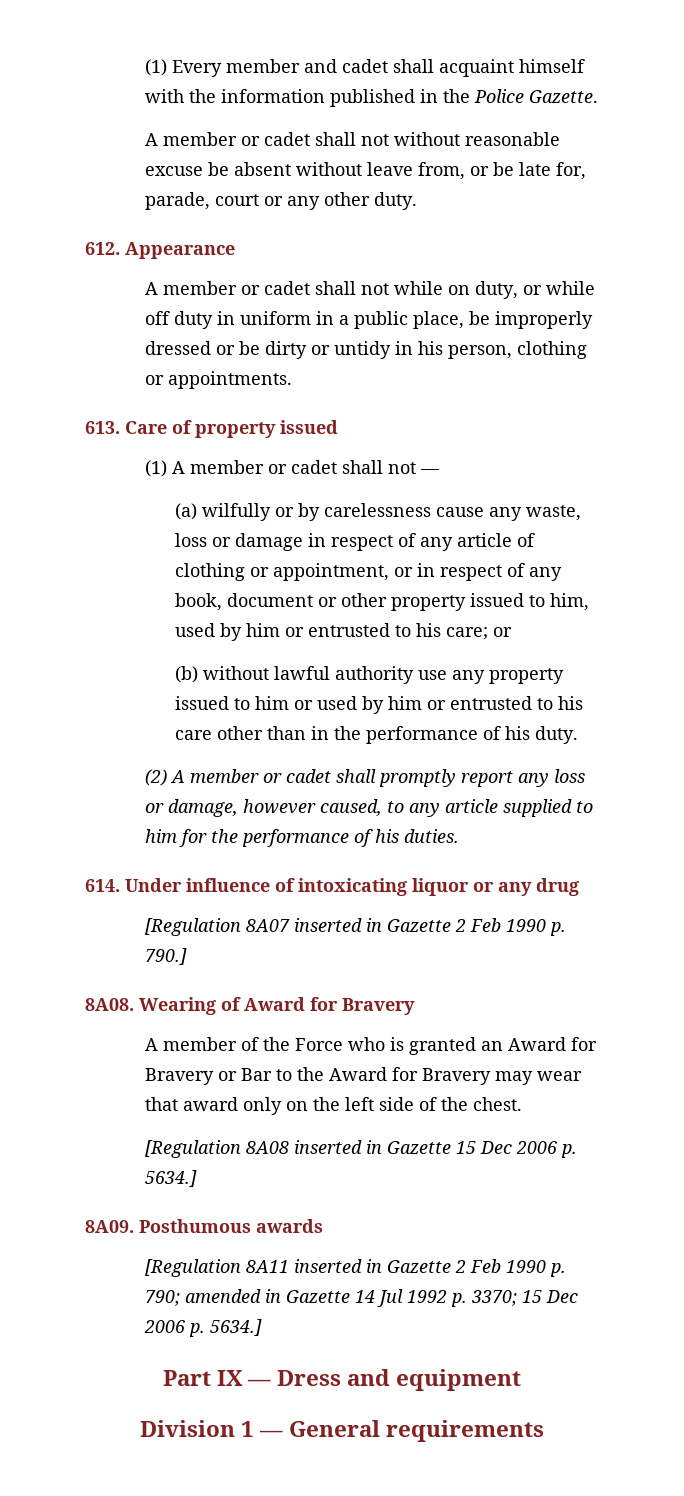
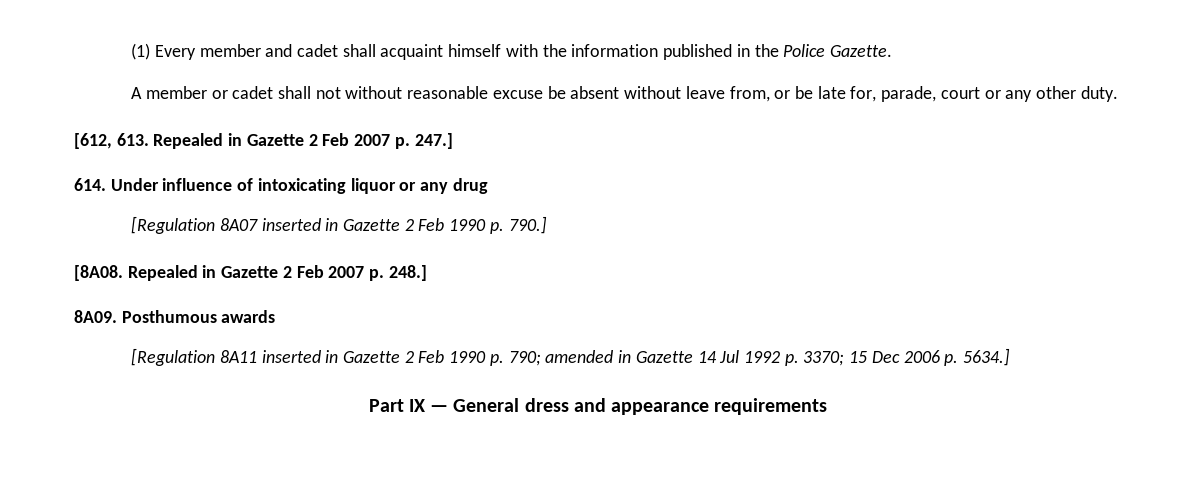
- 612. Appearance
- A member or cadet shall not while on duty, or while off duty in uniform in a public place, be improperly dressed or be dirty or untidy in his person, clothing or appointments.
- 613. Care of property issued
- (1) A member or cadet shall not —
- (a) wilfully or by carelessness cause any waste, loss or damage in respect of any article of clothing or appointment, or in respect of any book, document or other property issued to him, used by him or entrusted to his care; or
- (b) without lawful authority use any property issued to him or used by him or entrusted to his care other than in the performance of his duty.
- (2) A member or cadet shall promptly report any loss or damage, however caused, to any article supplied to him for the performance of his duties.
+ [612, 613. Repealed in Gazette 2 Feb 2007 p. 247.]
- 8A08. Wearing of Award for Bravery
- A member of the Force who is granted an Award for Bravery or Bar to the Award for Bravery may wear that award only on the left side of the chest.
- [Regulation 8A08 inserted in Gazette 15 Dec 2006 p. 5634.]
+ [8A08. Repealed in Gazette 2 Feb 2007 p. 248.]
- Part IX — Dress and equipment
- Division 1 — General requirements
+ Part IX — General dress and appearance requirements

